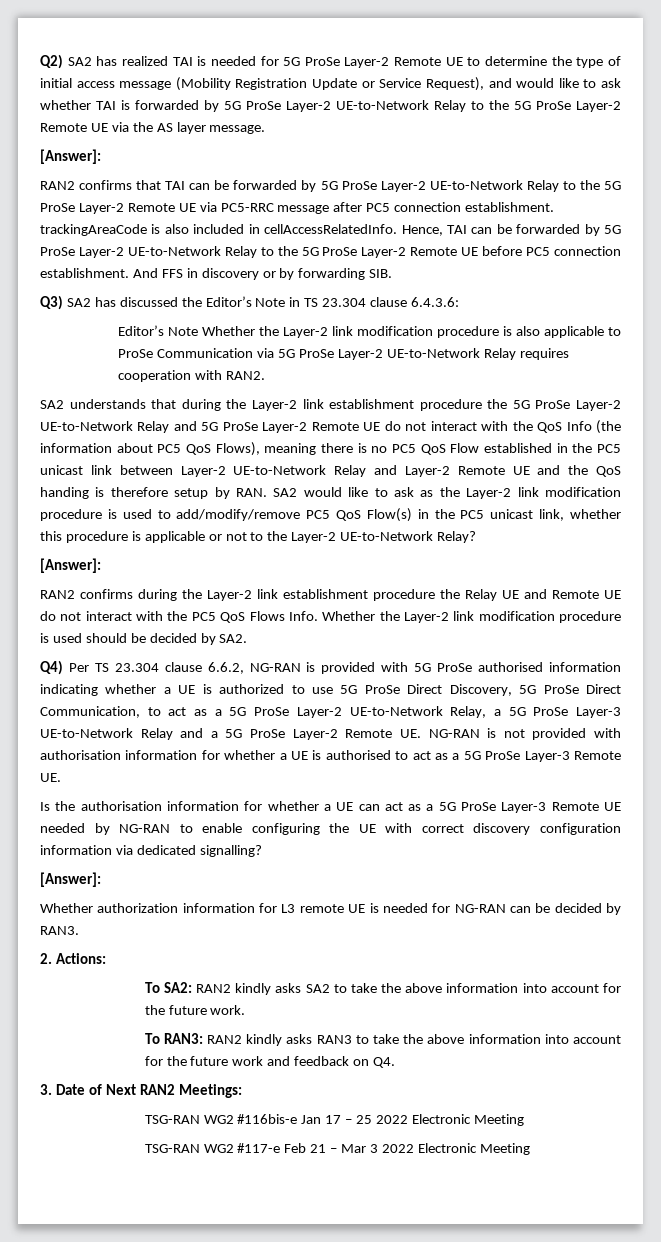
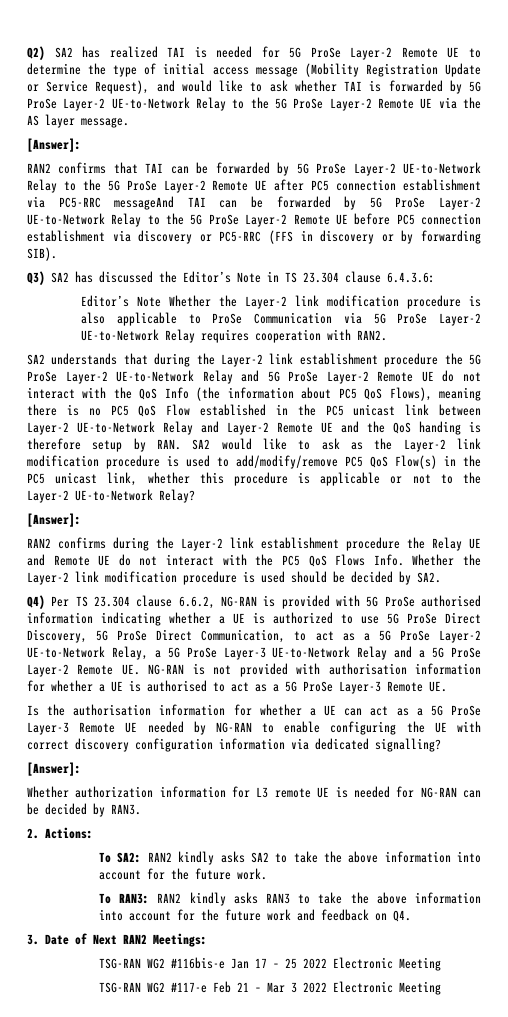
- RAN2 confirms that TAI can be forwarded by 5G ProSe Layer-2 UE-to-Network Relay to the 5G ProSe Layer-2 Remote UE via PC5-RRC message after PC5 connection establishment. trackingAreaCode is also included in cellAccessRelatedInfo. Hence, TAI can be forwarded by 5G ProSe Layer-2 UE-to-Network Relay to the 5G ProSe Layer-2 Remote UE before PC5 connection establishment. And FFS in discovery or by forwarding SIB.
+ RAN2 confirms that TAI can be forwarded by 5G ProSe Layer-2 UE-to-Network Relay to the 5G ProSe Layer-2 Remote UE after PC5 connection establishment via PC5-RRC messageAnd TAI can be forwarded by 5G ProSe Layer-2 UE-to-Network Relay to the 5G ProSe Layer-2 Remote UE before PC5 connection establishment via discovery or PC5-RRC (FFS in discovery or by forwarding SIB).

